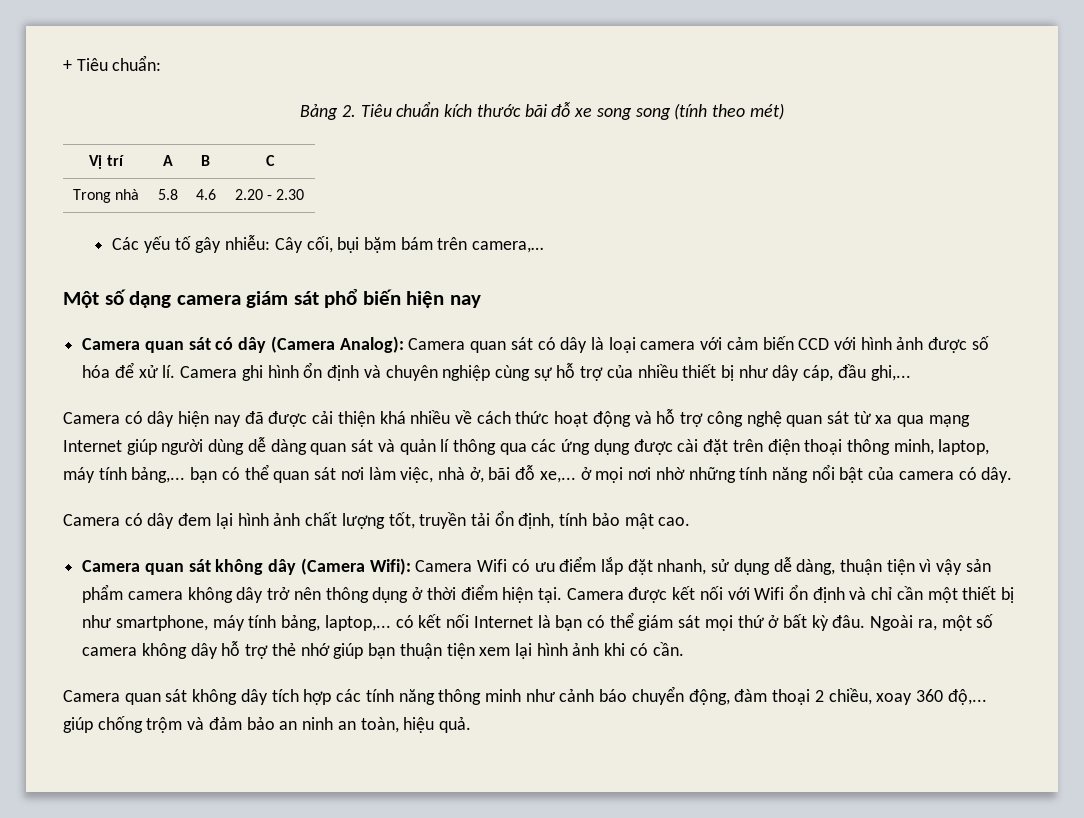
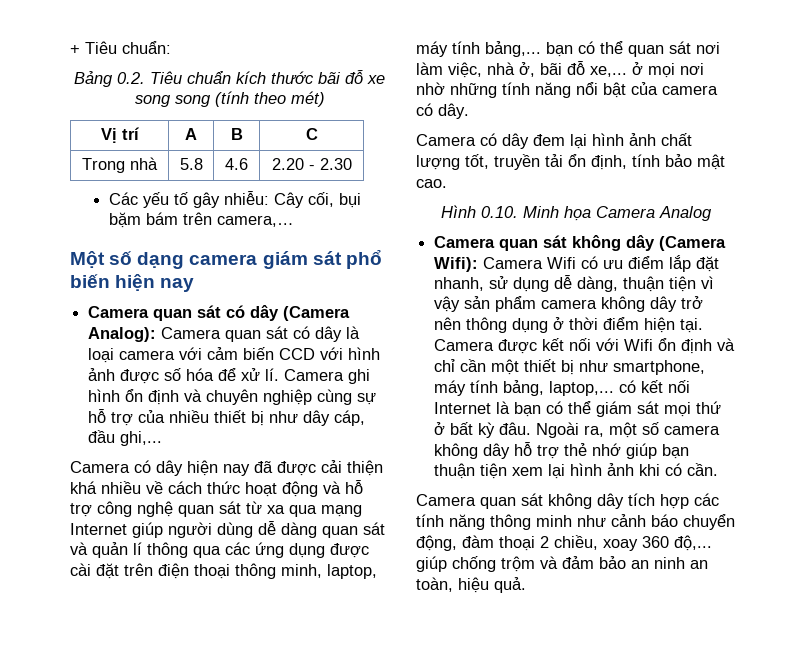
- Bảng 2. Tiêu chuẩn kích thước bãi đỗ xe song song (tính theo mét)
+ Bảng 0.2. Tiêu chuẩn kích thước bãi đỗ xe song song (tính theo mét)
+ Hình 0.10. Minh họa Camera Analog

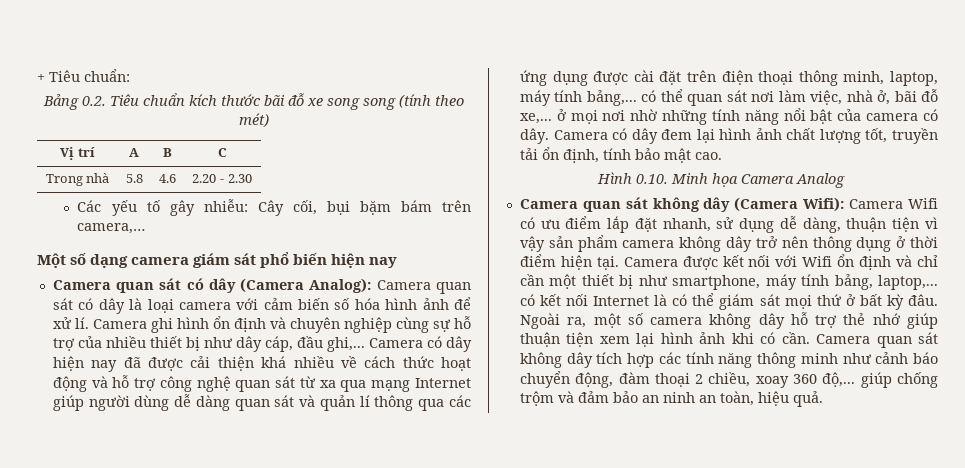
- Camera quan sát có dây (Camera Analog): Camera quan sát có dây là loại camera với cảm biến CCD với hình ảnh được số hóa để xử lí.
+ Camera quan sát có dây (Camera Analog): Camera quan sát có dây là loại camera với cảm biến số hóa hình ảnh để xử lí.
- Camera ghi hình ổn định và chuyên nghiệp cùng sự hỗ trợ của nhiều thiết bị như dây cáp, đầu ghi,...
- Camera có dây hiện nay đã được cải thiện khá nhiều về cách thức hoạt động và hỗ trợ công nghệ quan sát từ xa qua mạng Internet giúp người dùng dễ dàng quan sát và quản lí thông qua các ứng dụng được cài đặt trên điện thoại thông minh, laptop, máy tính bảng,... bạn có thể quan sát nơi làm việc, nhà ở, bãi đỗ xe,... ở mọi nơi nhờ những tính năng nổi bật của camera có dây.
- Camera có dây đem lại hình ảnh chất lượng tốt, truyền tải ổn định, tính bảo mật cao.
+ Camera ghi hình ổn định và chuyên nghiệp cùng sự hỗ trợ của nhiều thiết bị như dây cáp, đầu ghi,... Camera có dây hiện nay đã được cải thiện khá nhiều về cách thức hoạt động và hỗ trợ công nghệ quan sát từ xa qua mạng Internet giúp người dùng dễ dàng quan sát và quản lí thông qua các ứng dụng được cài đặt trên điện thoại thông minh, laptop, máy tính bảng,... có thể quan sát nơi làm việc, nhà ở, bãi đỗ xe,... ở mọi nơi nhờ những tính năng nổi bật của camera có dây. Camera có dây đem lại hình ảnh chất lượng tốt, truyền tải ổn định, tính bảo mật cao.
- Camera được kết nối với Wifi ổn định và chỉ cần một thiết bị như smartphone, máy tính bảng, laptop,... có kết nối Internet là bạn có thể giám sát mọi thứ ở bất kỳ đâu.
+ Camera được kết nối với Wifi ổn định và chỉ cần một thiết bị như smartphone, máy tính bảng, laptop,... có kết nối Internet là có thể giám sát mọi thứ ở bất kỳ đâu.
- Ngoài ra, một số camera không dây hỗ trợ thẻ nhớ giúp bạn thuận tiện xem lại hình ảnh khi có cần.
- Camera quan sát không dây tích hợp các tính năng thông minh như cảnh báo chuyển động, đàm thoại 2 chiều, xoay 360 độ,... giúp chống trộm và đảm bảo an ninh an toàn, hiệu quả.
+ Ngoài ra, một số camera không dây hỗ trợ thẻ nhớ giúp thuận tiện xem lại hình ảnh khi có cần. Camera quan sát không dây tích hợp các tính năng thông minh như cảnh báo chuyển động, đàm thoại 2 chiều, xoay 360 độ,... giúp chống trộm và đảm bảo an ninh an toàn, hiệu quả.

